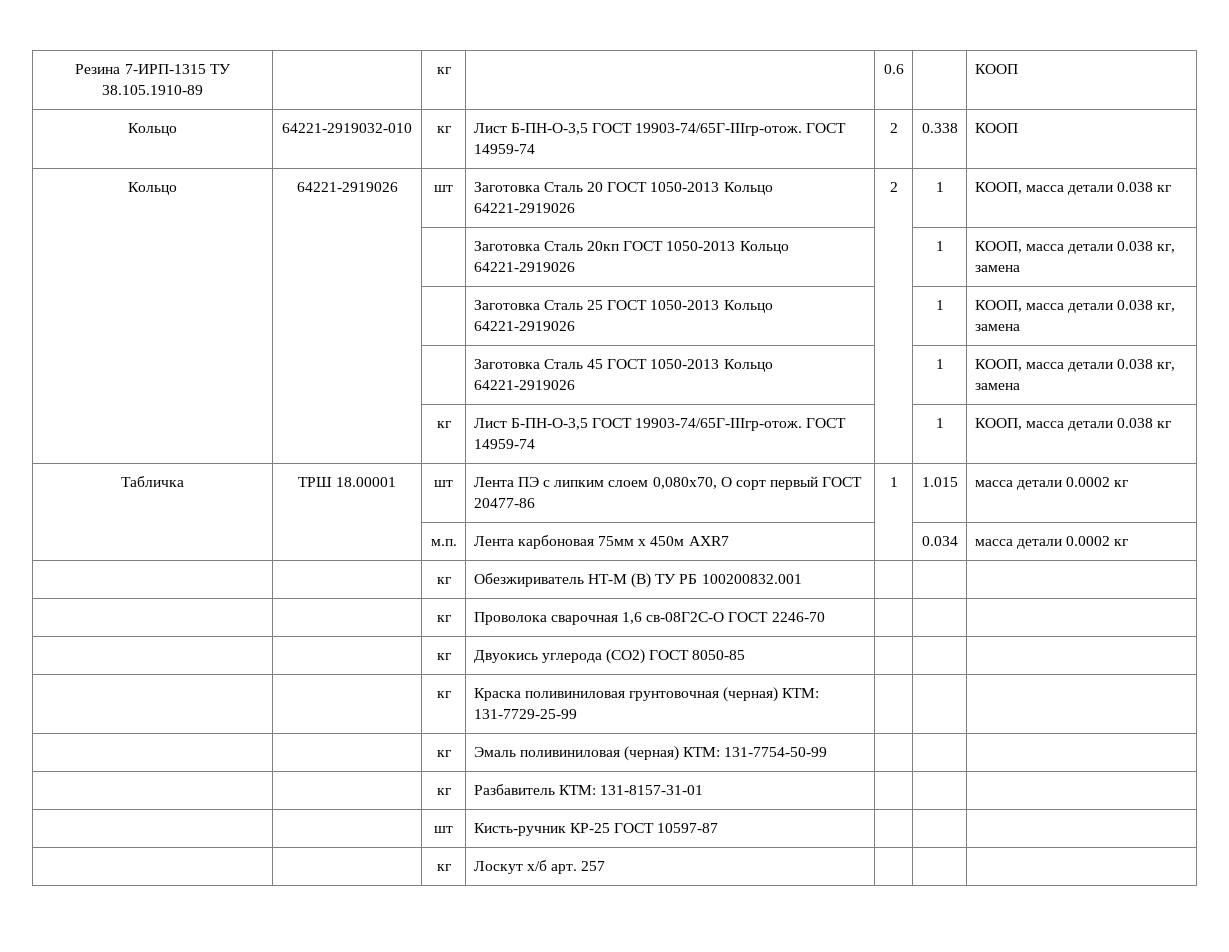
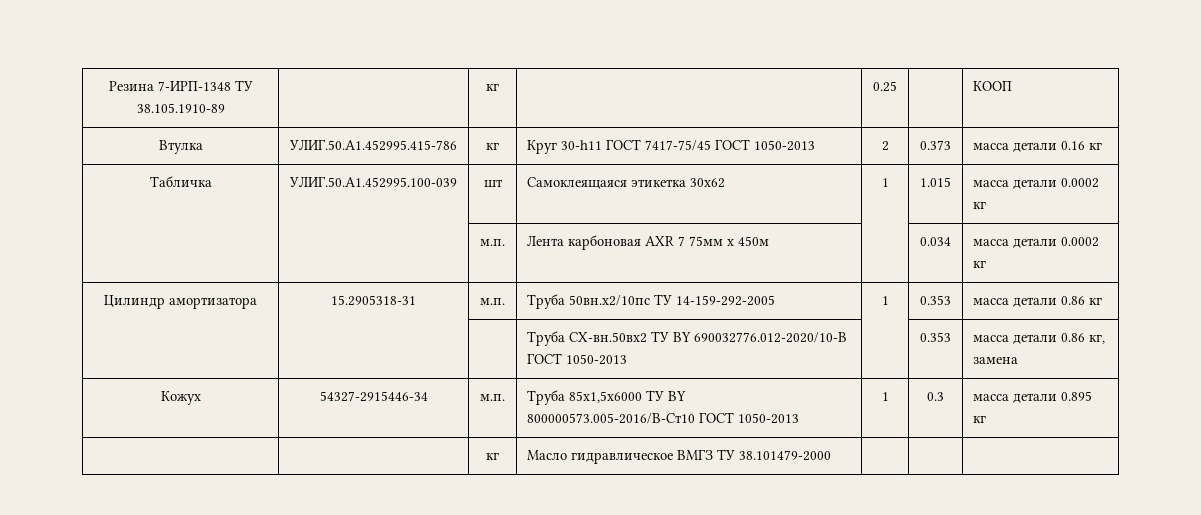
- Резина 7-ИРП-1315 ТУ 38.105.1910-89 | | кг | | 0.6 | | КООП
- Кольцо | 64221-2919032-010 | кг | Лист Б-ПН-О-3,5 ГОСТ 19903-74/65Г-IIIгр-отож. ГОСТ 14959-74 | 2 | 0.338 | КООП
- Кольцо | 64221-2919026 | шт | Заготовка Сталь 20 ГОСТ 1050-2013 Кольцо 64221-2919026 | 2 | 1 | КООП, масса детали 0.038 кг
- | | | Заготовка Сталь 20кп ГОСТ 1050-2013 Кольцо 64221-2919026 | | 1 | КООП, масса детали 0.038 кг, замена
- | | | Заготовка Сталь 25 ГОСТ 1050-2013 Кольцо 64221-2919026 | | 1 | КООП, масса детали 0.038 кг, замена
- | | | Заготовка Сталь 45 ГОСТ 1050-2013 Кольцо 64221-2919026 | | 1 | КООП, масса детали 0.038 кг, замена
- | | кг | Лист Б-ПН-О-3,5 ГОСТ 19903-74/65Г-IIIгр-отож. ГОСТ 14959-74 | | 1 | КООП, масса детали 0.038 кг
+ Резина 7-ИРП-1348 ТУ 38.105.1910-89 | | кг | | 0.25 | | КООП
+ Втулка | УЛИГ.50.А1.452995.415-786 | кг | Круг 30-h11 ГОСТ 7417-75/45 ГОСТ 1050-2013 | 2 | 0.373 | масса детали 0.16 кг
- Табличка | ТРШ 18.00001 | шт | Лента ПЭ с липким слоем 0,080х70, О сорт первый ГОСТ 20477-86 | 1 | 1.015 | масса детали 0.0002 кг
+ Табличка | УЛИГ.50.А1.452995.100-039 | шт | Самоклеящаяся этикетка 30х62 | 1 | 1.015 | масса детали 0.0002 кг
- | | м.п. | Лента карбоновая 75мм х 450м AXR7 | | 0.034 | масса детали 0.0002 кг
+ | | м.п. | Лента карбоновая AXR 7 75мм х 450м | | 0.034 | масса детали 0.0002 кг
- | | кг | Обезжириватель НТ-М (В) ТУ РБ 100200832.001 | | |
- | | кг | Проволока сварочная 1,6 св-08Г2С-О ГОСТ 2246-70 | | |
- | | кг | Двуокись углерода (СО2) ГОСТ 8050-85 | | |
- | | кг | Краска поливиниловая грунтовочная (черная) КТМ: 131-7729-25-99 | | |
- | | кг | Эмаль поливиниловая (черная) КТМ: 131-7754-50-99 | | |
- | | кг | Разбавитель КТМ: 131-8157-31-01 | | |
- | | шт | Кисть-ручник КР-25 ГОСТ 10597-87 | | |
- | | кг | Лоскут х/б арт. 257 | | |
+ Цилиндр амортизатора | 15.2905318-31 | м.п. | Труба 50вн.х2/10пс ТУ 14-159-292-2005 | 1 | 0.353 | масса детали 0.86 кг
+ | | | Труба СХ-вн.50вх2 ТУ BY 690032776.012-2020/10-В ГОСТ 1050-2013 | | 0.353 | масса детали 0.86 кг, замена
+ Кожух | 54327-2915446-34 | м.п. | Труба 85х1,5х6000 ТУ BY 800000573.005-2016/В-Ст10 ГОСТ 1050-2013 | 1 | 0.3 | масса детали 0.895 кг
+ | | кг | Масло гидравлическое ВМГЗ ТУ 38.101479-2000 | | |

